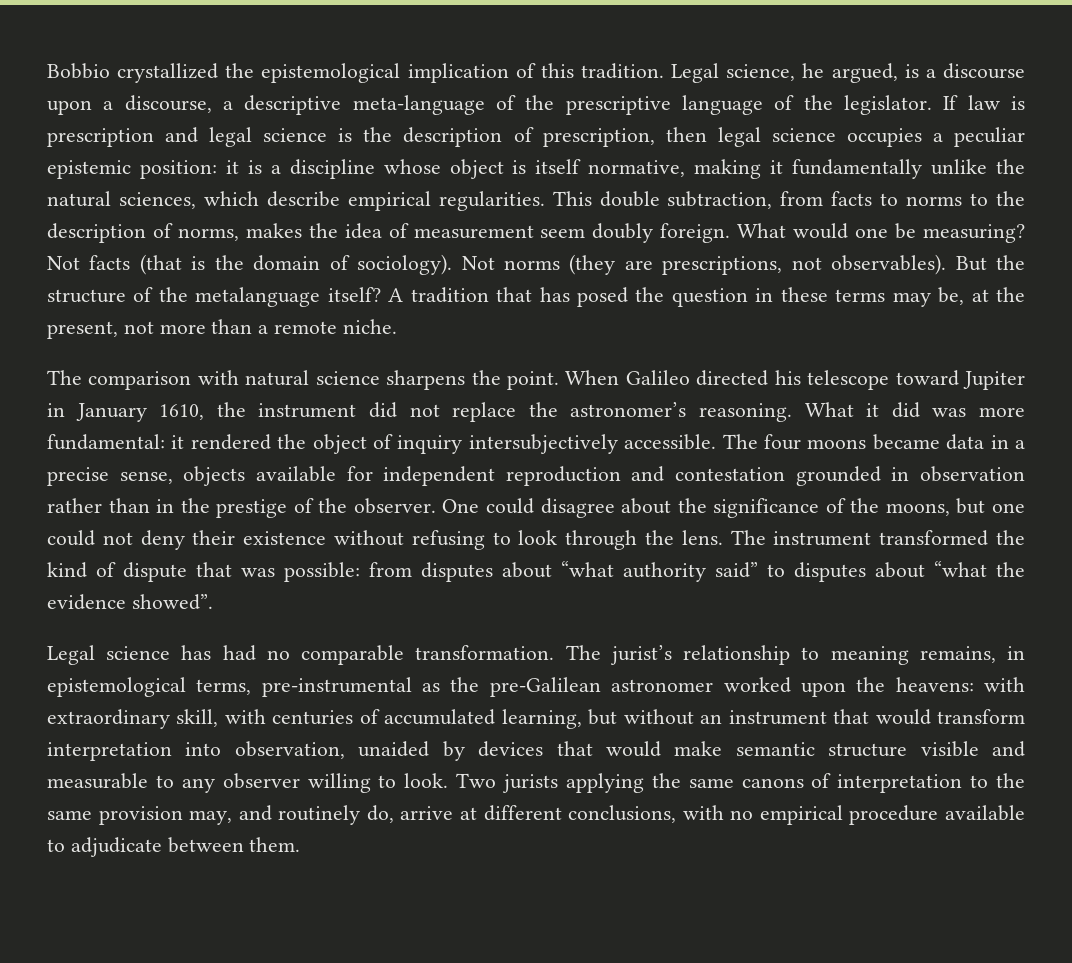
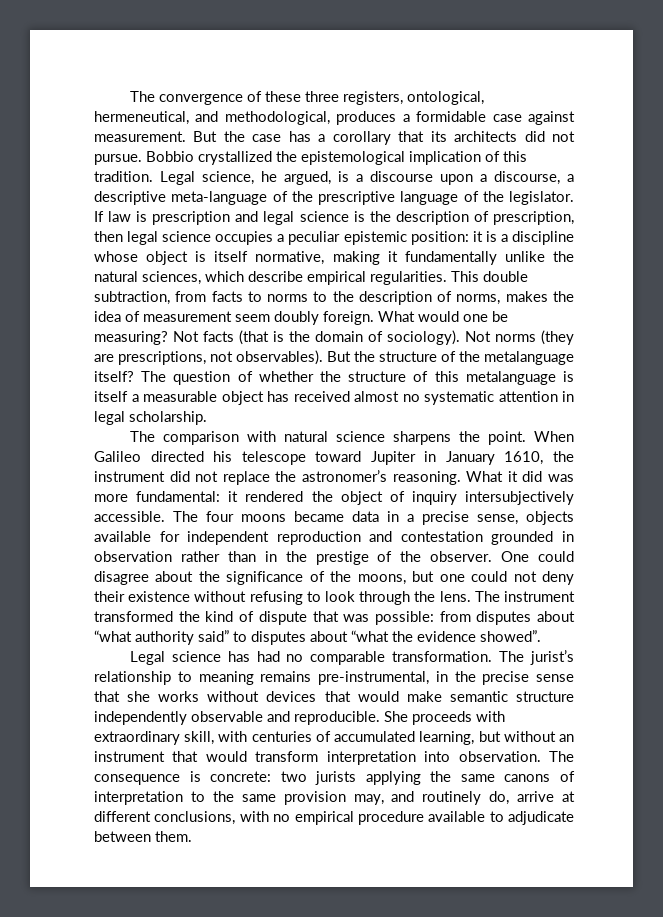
+ The convergence of these three registers, ontological, hermeneutical, and methodological, produces a formidable case against measurement. But the case has a corollary that its architects did not pursue.
- A tradition that has posed the question in these terms may be, at the present, not more than a remote niche.
+ The question of whether the structure of this metalanguage is itself a measurable object has received almost no systematic attention in legal scholarship.
- The jurist’s relationship to meaning remains, in epistemological terms, pre-instrumental as the pre-Galilean astronomer worked upon the heavens: with extraordinary skill, with centuries of accumulated learning, but without an instrument that would transform interpretation into observation, unaided by devices that would make semantic structure visible and measurable to any observer willing to look. Two jurists applying the same canons of interpretation to the same provision may, and routinely do, arrive at different conclusions, with no empirical procedure available to adjudicate between them.
+ The jurist’s relationship to meaning remains pre-instrumental, in the precise sense that she works without devices that would make semantic structure independently observable and reproducible. She proceeds with extraordinary skill, with centuries of accumulated learning, but without an instrument that would transform interpretation into observation. The consequence is concrete: two jurists applying the same canons of interpretation to the same provision may, and routinely do, arrive at different conclusions, with no empirical procedure available to adjudicate between them.

